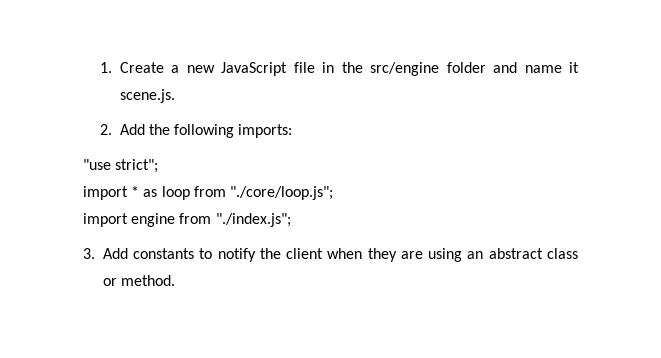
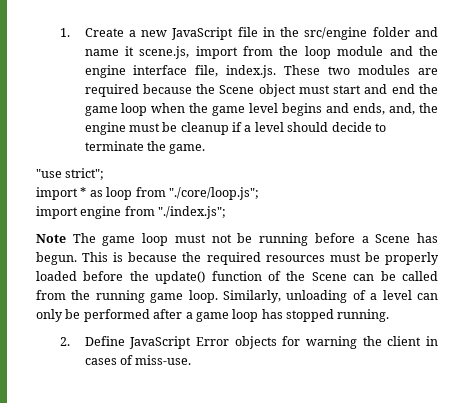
- 1. Create a new JavaScript file in the src/engine folder and name it scene.js.
- 2. Add the following imports:
+ 1. Create a new JavaScript file in the src/engine folder and name it scene.js, import from the loop module and the engine interface file, index.js. These two modules are required because the Scene object must start and end the game loop when the game level begins and ends, and, the engine must be cleanup if a level should decide to terminate the game.
- 3. Add constants to notify the client when they are using an abstract class or method.
+ Note The game loop must not be running before a Scene has begun. This is because the required resources must be properly loaded before the update() function of the Scene can be called from the running game loop. Similarly, unloading of a level can only be performed after a game loop has stopped running.
+ 2. Define JavaScript Error objects for warning the client in cases of miss-use.

